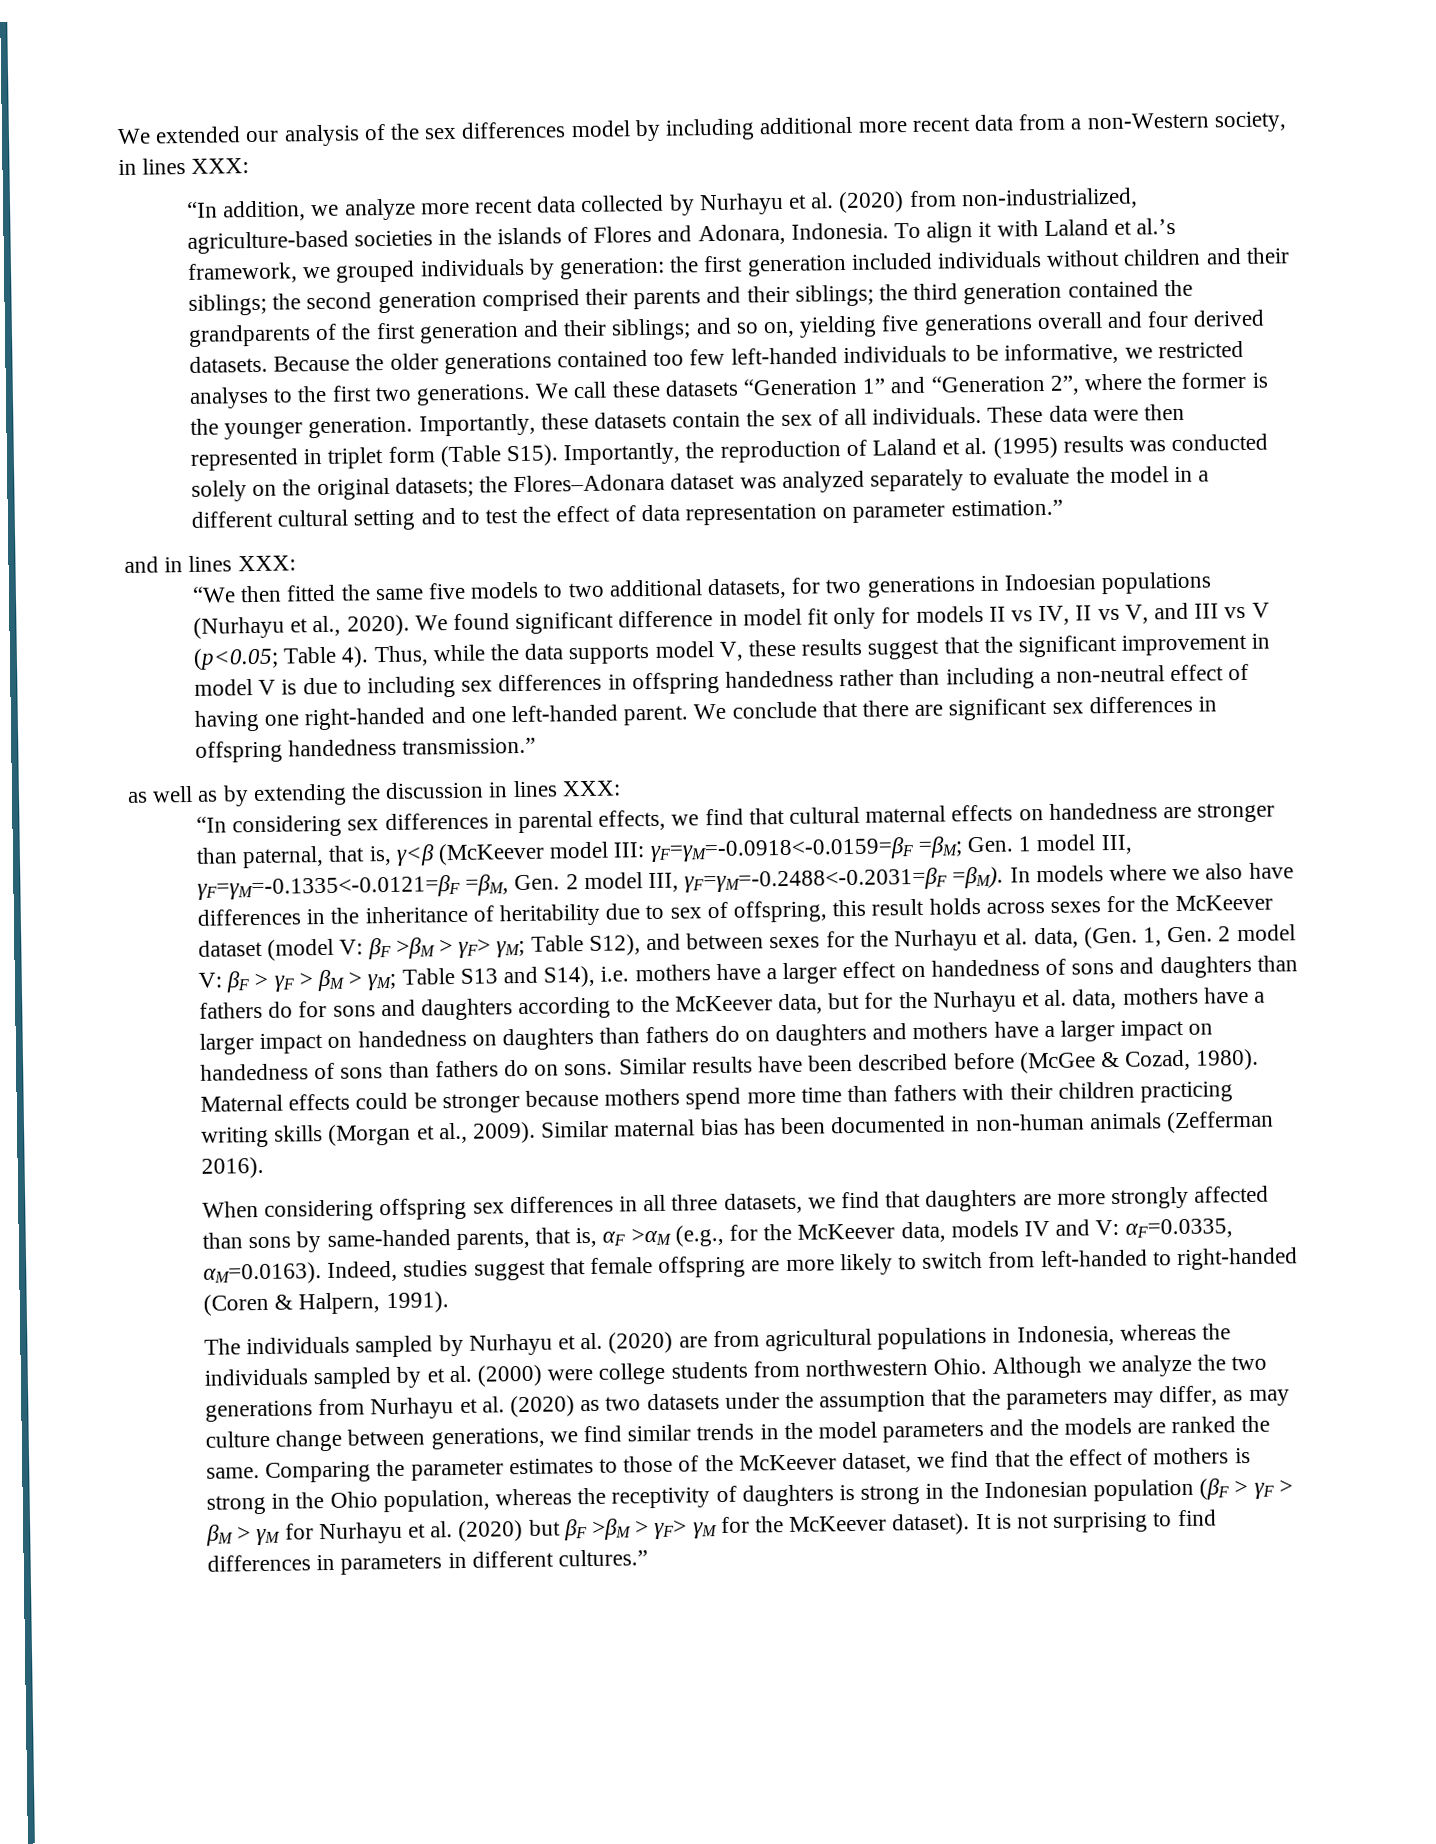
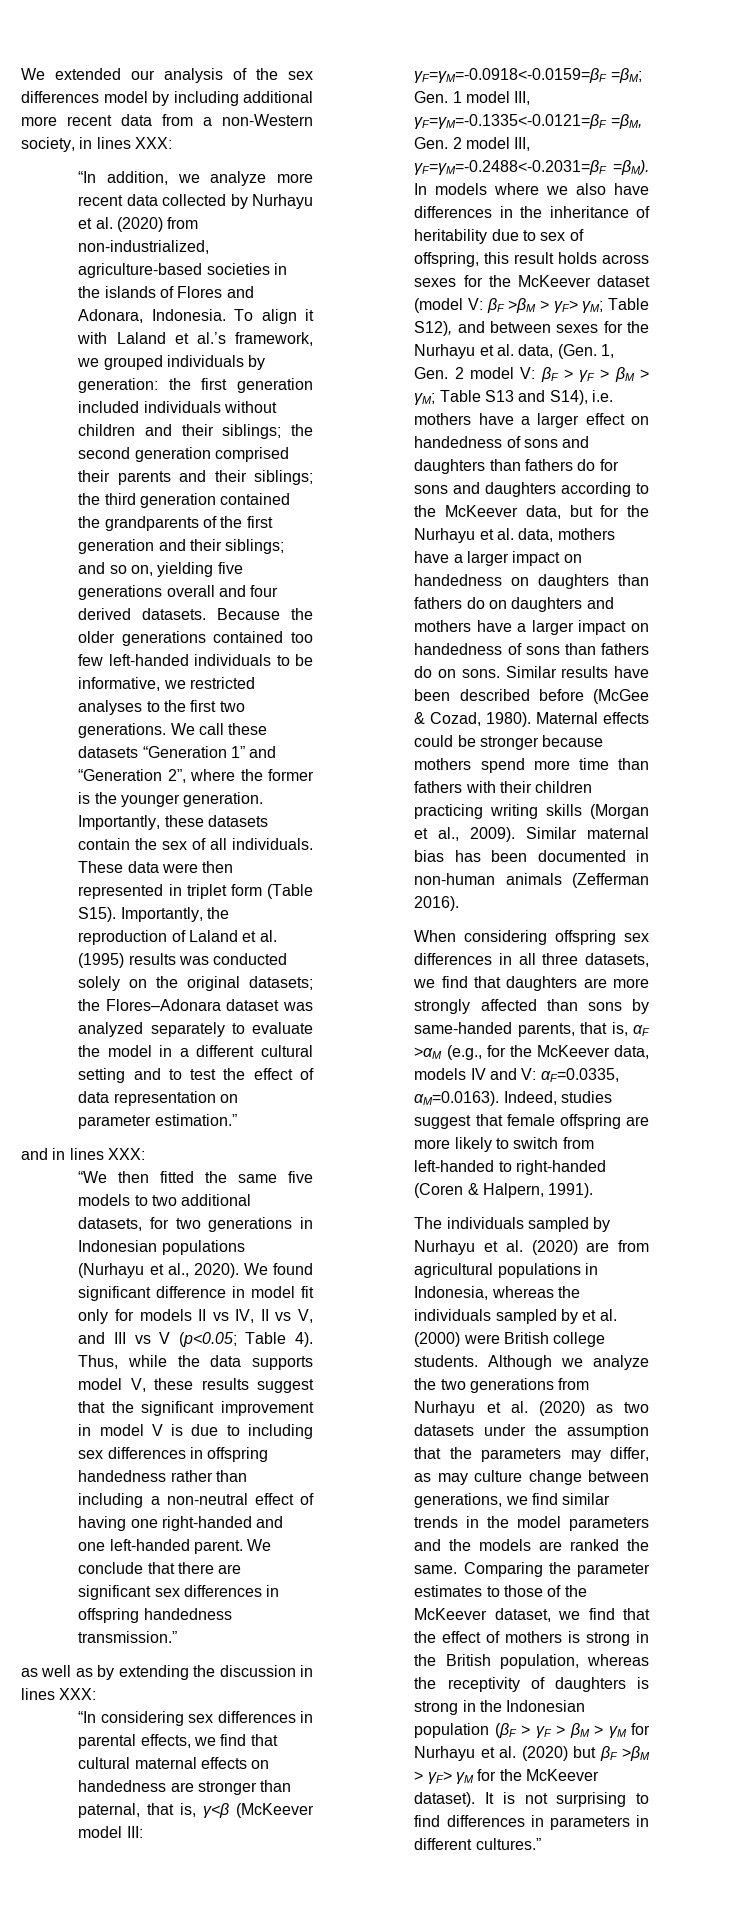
- “We then fitted the same five models to two additional datasets, for two generations in Indoesian populations (Nurhayu et al., 2020).
+ “We then fitted the same five models to two additional datasets, for two generations in Indonesian populations (Nurhayu et al., 2020).
- The individuals sampled by Nurhayu et al. (2020) are from agricultural populations in Indonesia, whereas the individuals sampled by et al. (2000) were college students from northwestern Ohio.
+ The individuals sampled by Nurhayu et al. (2020) are from agricultural populations in Indonesia, whereas the individuals sampled by et al. (2000) were British college students.
- Comparing the parameter estimates to those of the McKeever dataset, we find that the effect of mothers is strong in the Ohio population, whereas the receptivity of daughters is strong in the Indonesian population (βF > γF > βM > γM for Nurhayu et al. (2020) but βF >βM > γF> γM for the McKeever dataset).
+ Comparing the parameter estimates to those of the McKeever dataset, we find that the effect of mothers is strong in the British population, whereas the receptivity of daughters is strong in the Indonesian population (βF > γF > βM > γM for Nurhayu et al. (2020) but βF >βM > γF> γM for the McKeever dataset).

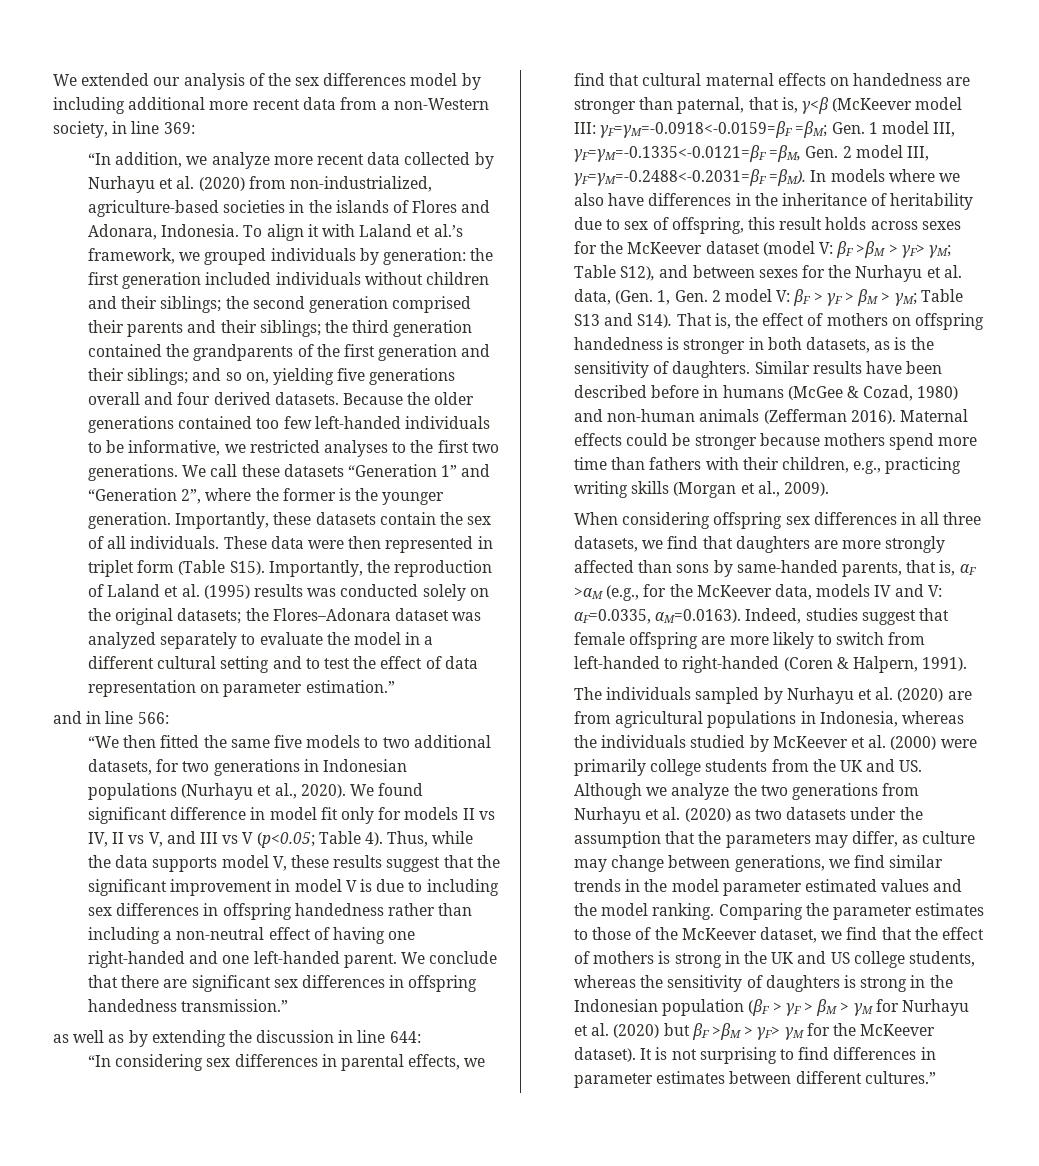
- We extended our analysis of the sex differences model by including additional more recent data from a non-Western society, in lines XXX:
+ We extended our analysis of the sex differences model by including additional more recent data from a non-Western society, in line 369:
- and in lines XXX:
+ and in line 566:
- as well as by extending the discussion in lines XXX:
+ as well as by extending the discussion in line 644:
- In models where we also have differences in the inheritance of heritability due to sex of offspring, this result holds across sexes for the McKeever dataset (model V: βF >βM > γF> γM; Table S12), and between sexes for the Nurhayu et al. data, (Gen. 1, Gen. 2 model V: βF > γF > βM > γM; Table S13 and S14), i.e. mothers have a larger effect on handedness of sons and daughters than fathers do for sons and daughters according to the McKeever data, but for the Nurhayu et al. data, mothers have a larger impact on handedness on daughters than fathers do on daughters and mothers have a larger impact on handedness of sons than fathers do on sons.
+ In models where we also have differences in the inheritance of heritability due to sex of offspring, this result holds across sexes for the McKeever dataset (model V: βF >βM > γF> γM; Table S12), and between sexes for the Nurhayu et al. data, (Gen. 1, Gen. 2 model V: βF > γF > βM > γM; Table S13 and S14). That is, the effect of mothers on offspring handedness is stronger in both datasets, as is the sensitivity of daughters.
- Similar results have been described before (McGee & Cozad, 1980).
+ Similar results have been described before in humans (McGee & Cozad, 1980) and non-human animals (Zefferman 2016).
- Maternal effects could be stronger because mothers spend more time than fathers with their children practicing writing skills (Morgan et al., 2009). Similar maternal bias has been documented in non-human animals (Zefferman 2016).
+ Maternal effects could be stronger because mothers spend more time than fathers with their children, e.g., practicing writing skills (Morgan et al., 2009).
- The individuals sampled by Nurhayu et al. (2020) are from agricultural populations in Indonesia, whereas the individuals sampled by et al. (2000) were British college students. Although we analyze the two generations from Nurhayu et al. (2020) as two datasets under the assumption that the parameters may differ, as may culture change between generations, we find similar trends in the model parameters and the models are ranked the same.
+ The individuals sampled by Nurhayu et al. (2020) are from agricultural populations in Indonesia, whereas the individuals studied by McKeever et al. (2000) were primarily college students from the UK and US. Although we analyze the two generations from Nurhayu et al. (2020) as two datasets under the assumption that the parameters may differ, as culture may change between generations, we find similar trends in the model parameter estimated values and the model ranking.
- Comparing the parameter estimates to those of the McKeever dataset, we find that the effect of mothers is strong in the British population, whereas the receptivity of daughters is strong in the Indonesian population (βF > γF > βM > γM for Nurhayu et al. (2020) but βF >βM > γF> γM for the McKeever dataset).
+ Comparing the parameter estimates to those of the McKeever dataset, we find that the effect of mothers is strong in the UK and US college students, whereas the sensitivity of daughters is strong in the Indonesian population (βF > γF > βM > γM for Nurhayu et al. (2020) but βF >βM > γF> γM for the McKeever dataset).
- It is not surprising to find differences in parameters in different cultures.”
+ It is not surprising to find differences in parameter estimates between different cultures.”

